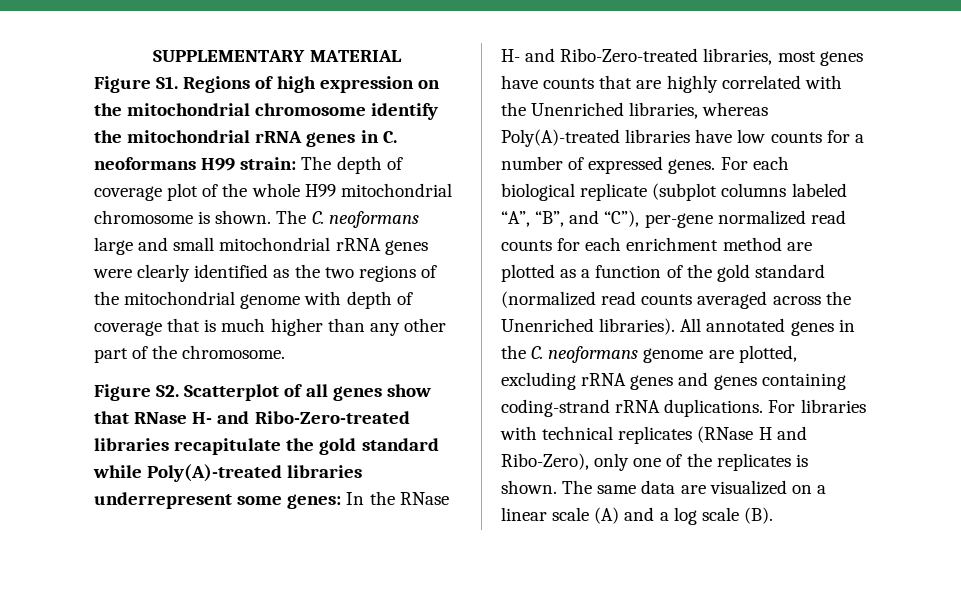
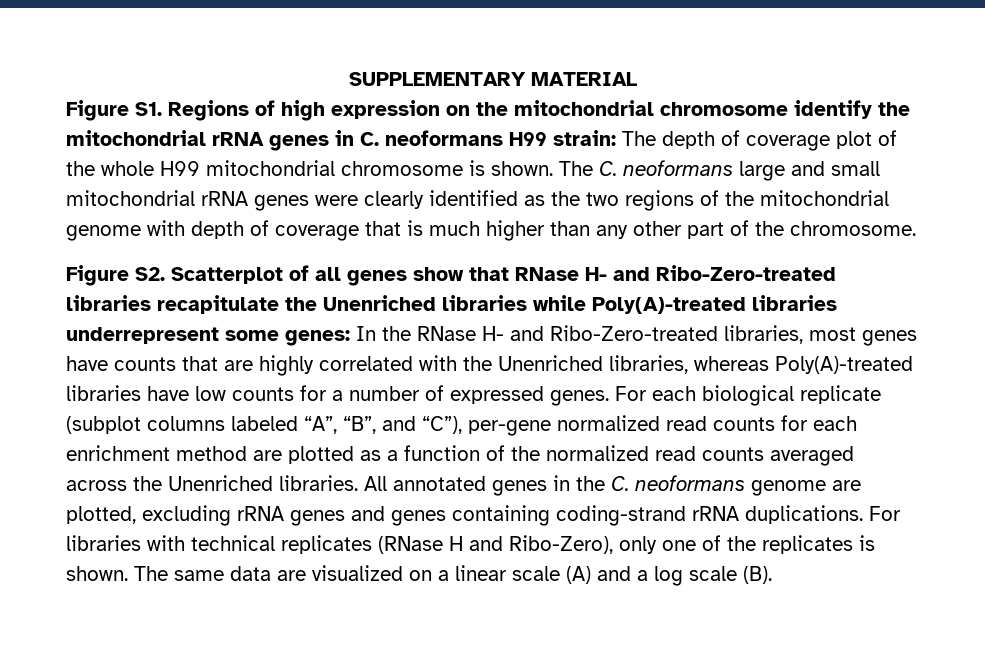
- Figure S2. Scatterplot of all genes show that RNase H- and Ribo-Zero-treated libraries recapitulate the gold standard while Poly(A)-treated libraries underrepresent some genes: In the RNase H- and Ribo-Zero-treated libraries, most genes have counts that are highly correlated with the Unenriched libraries, whereas Poly(A)-treated libraries have low counts for a number of expressed genes.
+ Figure S2. Scatterplot of all genes show that RNase H- and Ribo-Zero-treated libraries recapitulate the Unenriched libraries while Poly(A)-treated libraries underrepresent some genes: In the RNase H- and Ribo-Zero-treated libraries, most genes have counts that are highly correlated with the Unenriched libraries, whereas Poly(A)-treated libraries have low counts for a number of expressed genes.
- For each biological replicate (subplot columns labeled “A”, “B”, and “C”), per-gene normalized read counts for each enrichment method are plotted as a function of the gold standard (normalized read counts averaged across the Unenriched libraries).
+ For each biological replicate (subplot columns labeled “A”, “B”, and “C”), per-gene normalized read counts for each enrichment method are plotted as a function of the normalized read counts averaged across the Unenriched libraries.

